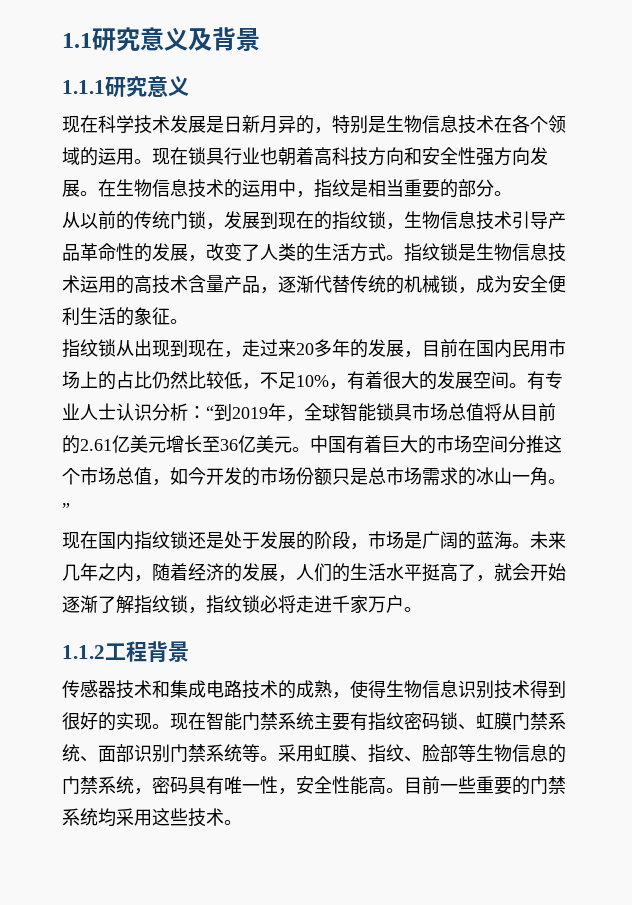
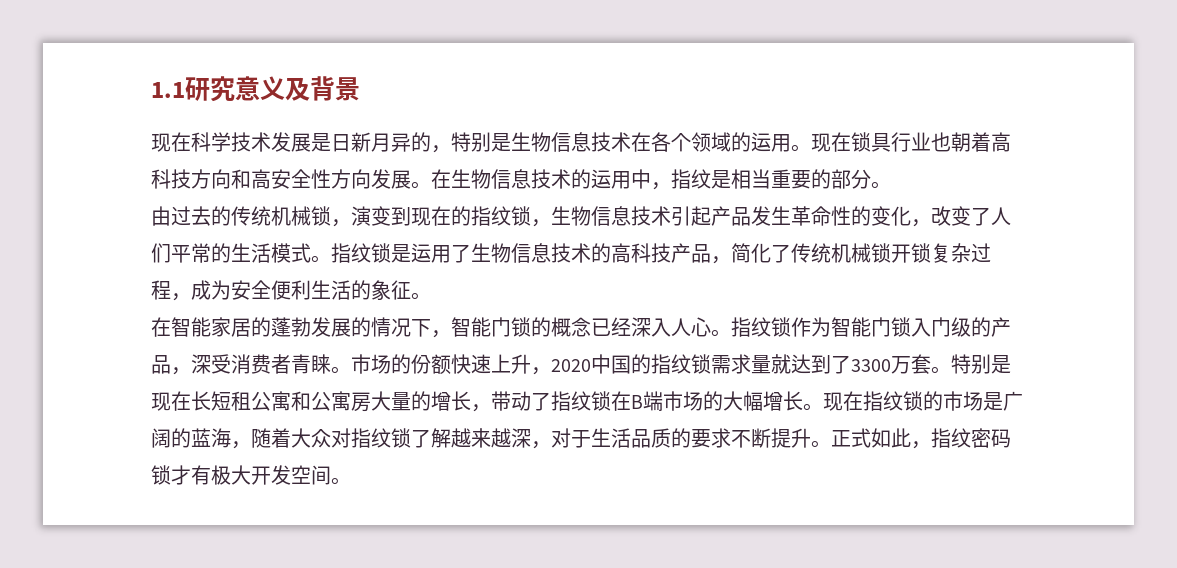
- 1.1.1研究意义
- 现在锁具行业也朝着高科技方向和安全性强方向发展。
+ 现在锁具行业也朝着高科技方向和高安全性方向发展。
- 从以前的传统门锁，发展到现在的指纹锁，生物信息技术引导产品革命性的发展，改变了人类的生活方式。
+ 由过去的传统机械锁，演变到现在的指纹锁，生物信息技术引起产品发生革命性的变化，改变了人们平常的生活模式。
- 指纹锁是生物信息技术运用的高技术含量产品，逐渐代替传统的机械锁，成为安全便利生活的象征。
+ 指纹锁是运用了生物信息技术的高科技产品，简化了传统机械锁开锁复杂过程，成为安全便利生活的象征。
- 指纹锁从出现到现在，走过来20多年的发展，目前在国内民用市场上的占比仍然比较低，不足10%，有着很大的发展空间。有专业人士认识分析：“到2019年，全球智能锁具市场总值将从目前的2.61亿美元增长至36亿美元。中国有着巨大的市场空间分推这个市场总值，如今开发的市场份额只是总市场需求的冰山一角。”
- 现在国内指纹锁还是处于发展的阶段，市场是广阔的蓝海。未来几年之内，随着经济的发展，人们的生活水平挺高了，就会开始逐渐了解指纹锁，指纹锁必将走进千家万户。
- 1.1.2工程背景
- 传感器技术和集成电路技术的成熟，使得生物信息识别技术得到很好的实现。现在智能门禁系统主要有指纹密码锁、虹膜门禁系统、面部识别门禁系统等。采用虹膜、指纹、脸部等生物信息的门禁系统，密码具有唯一性，安全性能高。目前一些重要的门禁系统均采用这些技术。
+ 在智能家居的蓬勃发展的情况下，智能门锁的概念已经深入人心。指纹锁作为智能门锁入门级的产品，深受消费者青睐。市场的份额快速上升，2020中国的指纹锁需求量就达到了3300万套。特别是现在长短租公寓和公寓房大量的增长，带动了指纹锁在B端市场的大幅增长。现在指纹锁的市场是广阔的蓝海，随着大众对指纹锁了解越来越深，对于生活品质的要求不断提升。正式如此，指纹密码锁才有极大开发空间。

